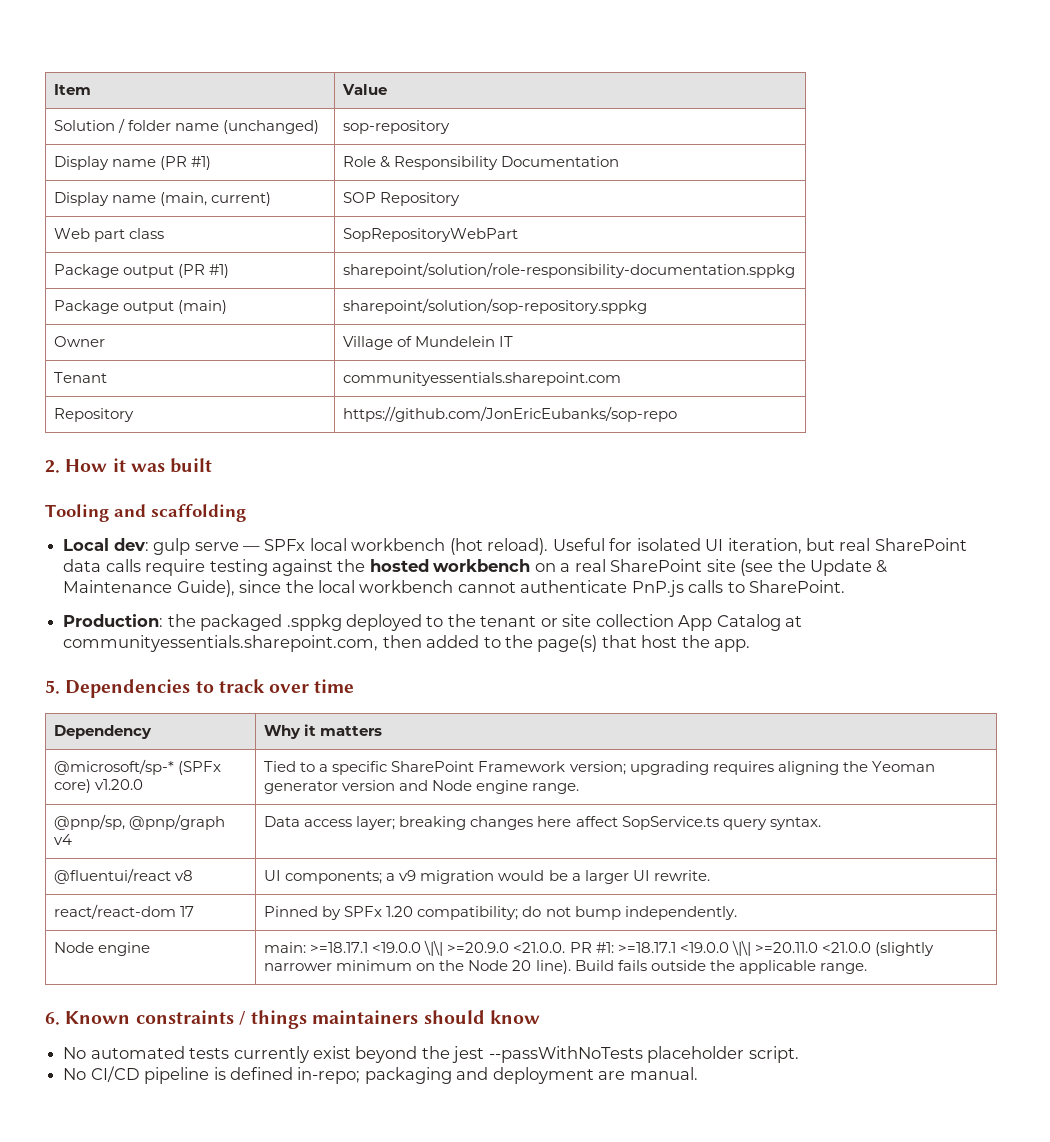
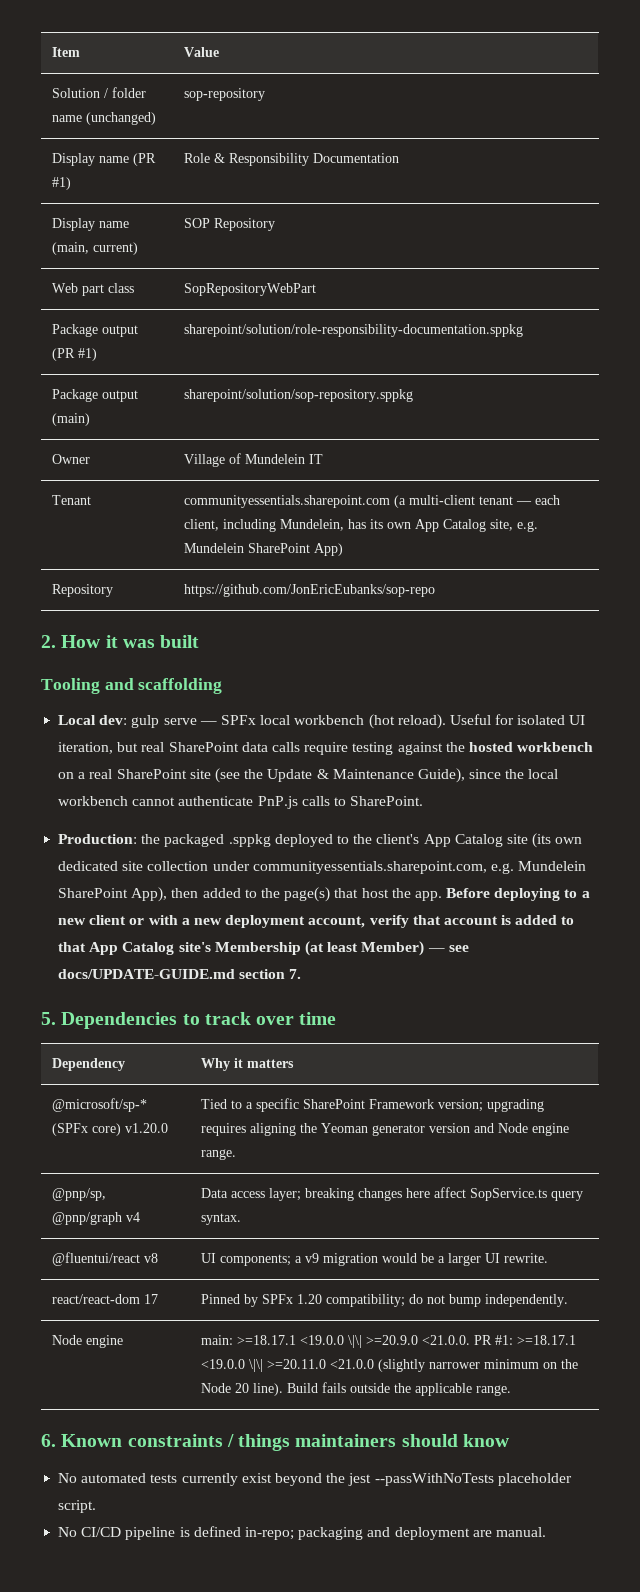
- Tenant | communityessentials.sharepoint.com
+ Tenant | communityessentials.sharepoint.com (a multi-client tenant — each client, including Mundelein, has its own App Catalog site, e.g. Mundelein SharePoint App)
- Production: the packaged .sppkg deployed to the tenant or site collection App Catalog at communityessentials.sharepoint.com, then added to the page(s) that host the app.
+ Production: the packaged .sppkg deployed to the client's App Catalog site (its own dedicated site collection under communityessentials.sharepoint.com, e.g. Mundelein SharePoint App), then added to the page(s) that host the app. Before deploying to a new client or with a new deployment account, verify that account is added to that App Catalog site's Membership (at least Member) — see docs/UPDATE-GUIDE.md section 7.

